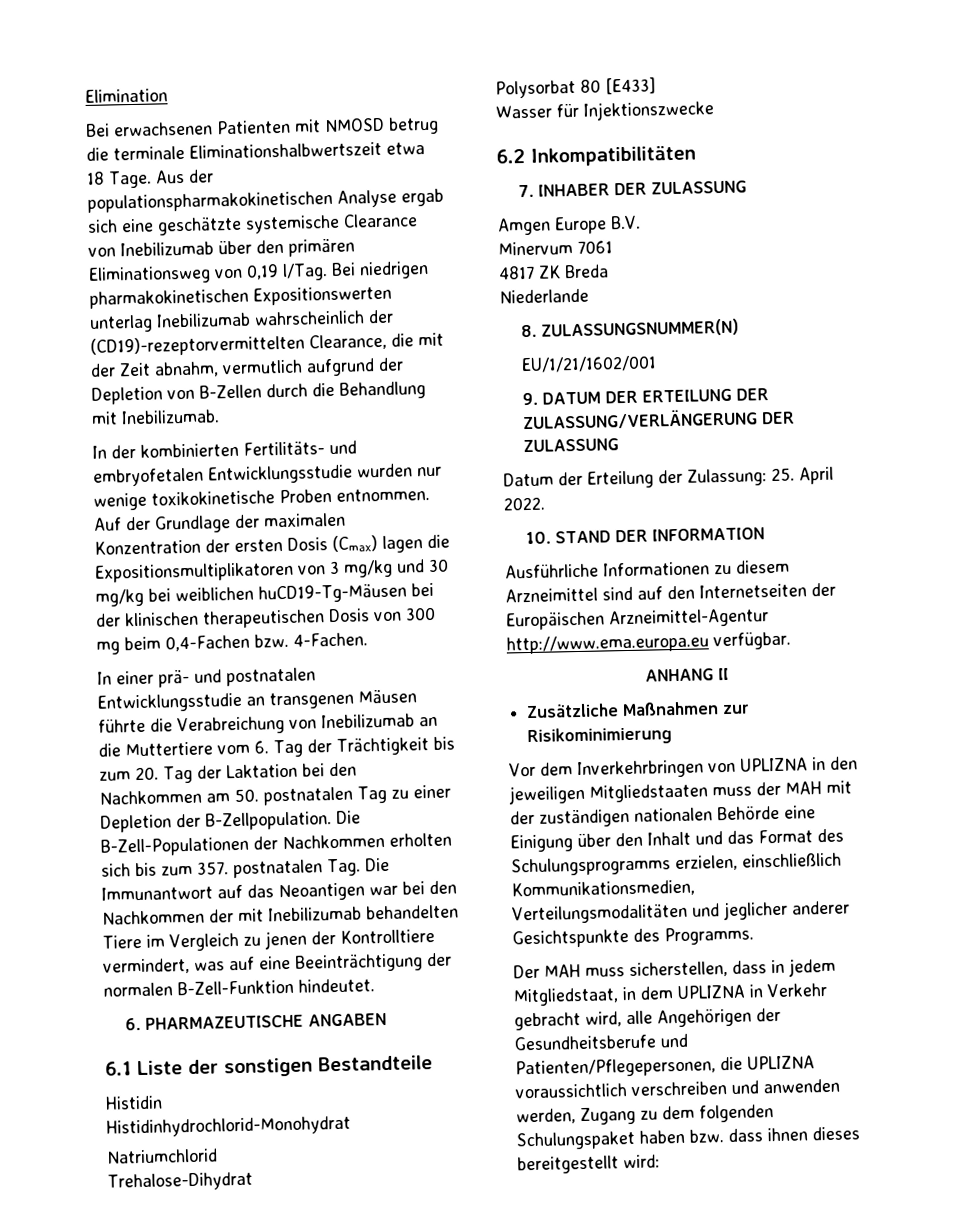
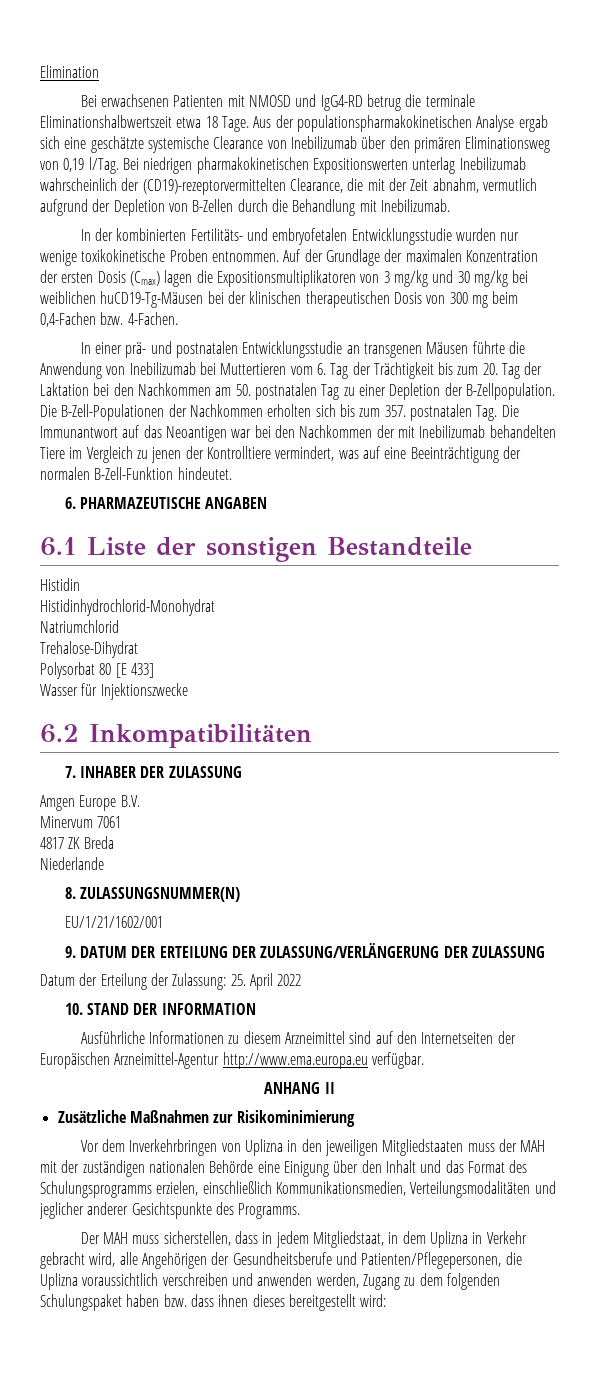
- Bei erwachsenen Patienten mit NMOSD betrug die terminale Eliminationshalbwertszeit etwa 18 Tage.
+ Bei erwachsenen Patienten mit NMOSD und IgG4-RD betrug die terminale Eliminationshalbwertszeit etwa 18 Tage.
- In einer prä- und postnatalen Entwicklungsstudie an transgenen Mäusen führte die Verabreichung von Inebilizumab an die Muttertiere vom 6. Tag der Trächtigkeit bis zum 20. Tag der Laktation bei den Nachkommen am 50. postnatalen Tag zu einer Depletion der B-Zellpopulation.
+ In einer prä- und postnatalen Entwicklungsstudie an transgenen Mäusen führte die Anwendung von Inebilizumab bei Muttertieren vom 6. Tag der Trächtigkeit bis zum 20. Tag der Laktation bei den Nachkommen am 50. postnatalen Tag zu einer Depletion der B-Zellpopulation.
- Polysorbat 80 [E433]
+ Polysorbat 80 [E 433]
- Datum der Erteilung der Zulassung: 25. April 2022.
+ Datum der Erteilung der Zulassung: 25. April 2022
- Vor dem Inverkehrbringen von UPLIZNA in den jeweiligen Mitgliedstaaten muss der MAH mit der zuständigen nationalen Behörde eine Einigung über den Inhalt und das Format des Schulungsprogramms erzielen, einschließlich Kommunikationsmedien, Verteilungsmodalitäten und jeglicher anderer Gesichtspunkte des Programms.
+ Vor dem Inverkehrbringen von Uplizna in den jeweiligen Mitgliedstaaten muss der MAH mit der zuständigen nationalen Behörde eine Einigung über den Inhalt und das Format des Schulungsprogramms erzielen, einschließlich Kommunikationsmedien, Verteilungsmodalitäten und jeglicher anderer Gesichtspunkte des Programms.
- Der MAH muss sicherstellen, dass in jedem Mitgliedstaat, in dem UPLIZNA in Verkehr gebracht wird, alle Angehörigen der Gesundheitsberufe und Patienten/Pflegepersonen, die UPLIZNA voraussichtlich verschreiben und anwenden werden, Zugang zu dem folgenden Schulungspaket haben bzw. dass ihnen dieses bereitgestellt wird:
+ Der MAH muss sicherstellen, dass in jedem Mitgliedstaat, in dem Uplizna in Verkehr gebracht wird, alle Angehörigen der Gesundheitsberufe und Patienten/Pflegepersonen, die Uplizna voraussichtlich verschreiben und anwenden werden, Zugang zu dem folgenden Schulungspaket haben bzw. dass ihnen dieses bereitgestellt wird:

